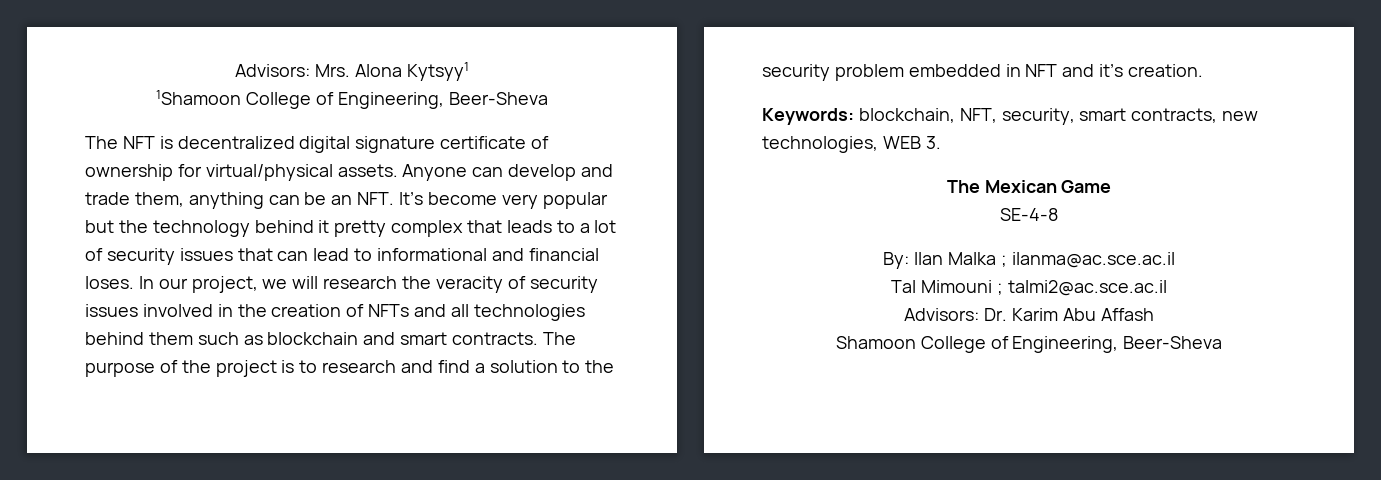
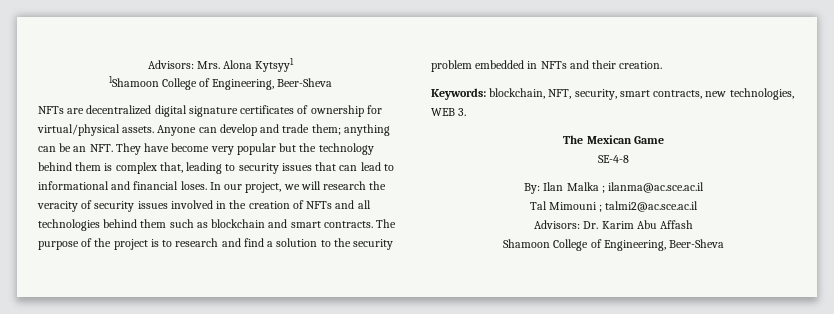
- The NFT is decentralized digital signature certificate of ownership for virtual/physical assets.
+ NFTs are decentralized digital signature certificates of ownership for virtual/physical assets.
- Anyone can develop and trade them, anything can be an NFT. It’s become very popular but the technology behind it pretty complex that leads to a lot of security issues that can lead to informational and financial loses.
+ Anyone can develop and trade them; anything can be an NFT. They have become very popular but the technology behind them is complex that, leading to security issues that can lead to informational and financial loses.
- The purpose of the project is to research and find a solution to the security problem embedded in NFT and it’s creation.
+ The purpose of the project is to research and find a solution to the security problem embedded in NFTs and their creation.

